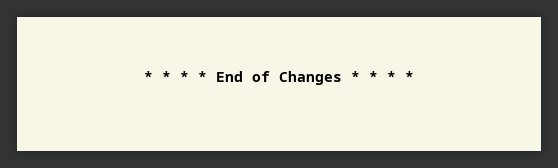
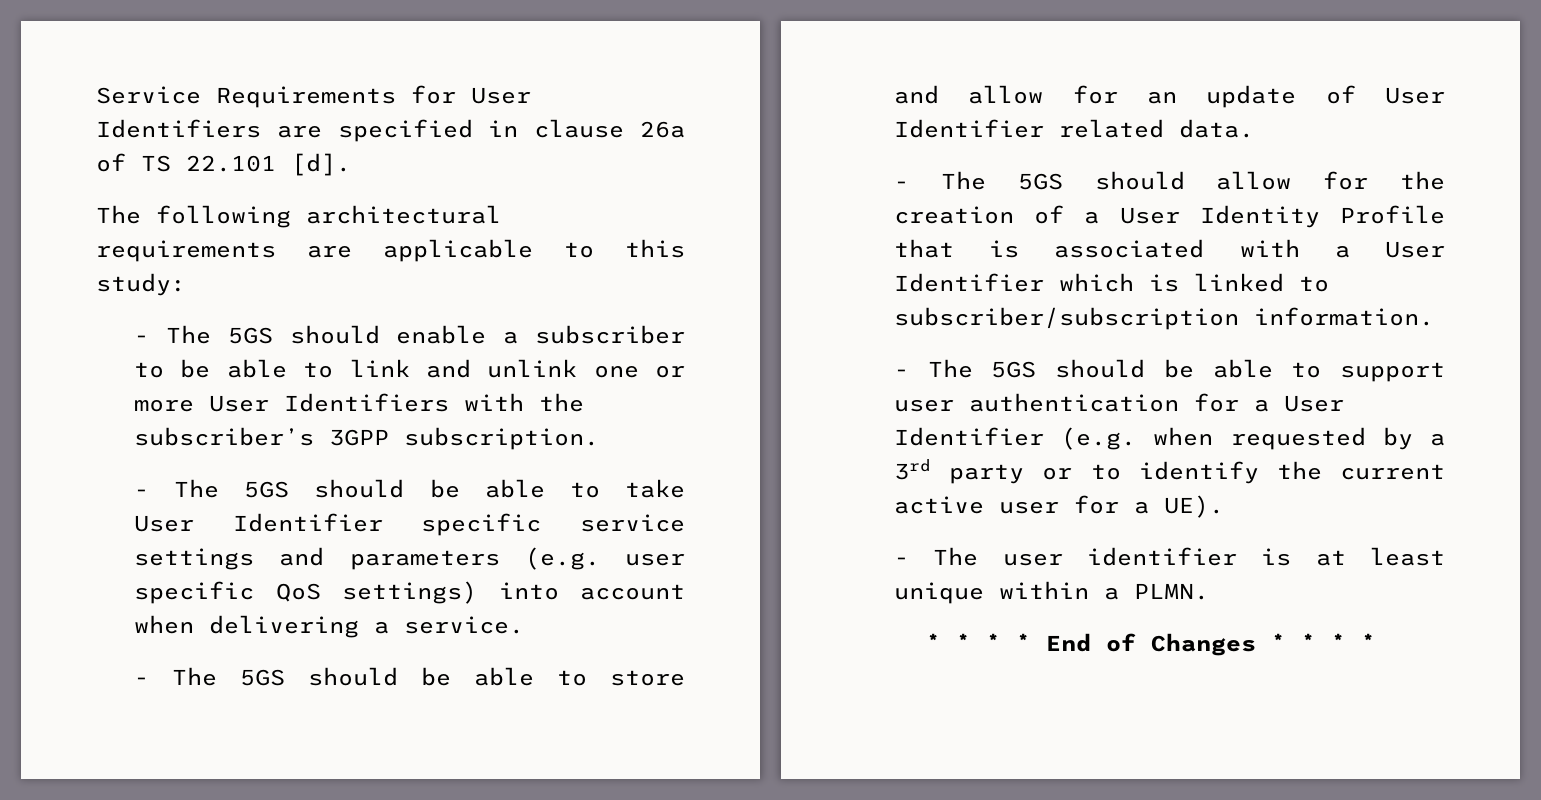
+ Service Requirements for User Identifiers are specified in clause 26a of TS 22.101 [d].
+ The following architectural requirements are applicable to this study:
+ - The 5GS should enable a subscriber to be able to link and unlink one or more User Identifiers with the subscriber’s 3GPP subscription.
+ - The 5GS should be able to take User Identifier specific service settings and parameters (e.g. user specific QoS settings) into account when delivering a service.
+ - The 5GS should be able to store and allow for an update of User Identifier related data.
+ - The 5GS should allow for the creation of a User Identity Profile that is associated with a User Identifier which is linked to subscriber/subscription information.
+ - The 5GS should be able to support user authentication for a User Identifier (e.g. when requested by a 3rd party or to identify the current active user for a UE).
+ - The user identifier is at least unique within a PLMN.

